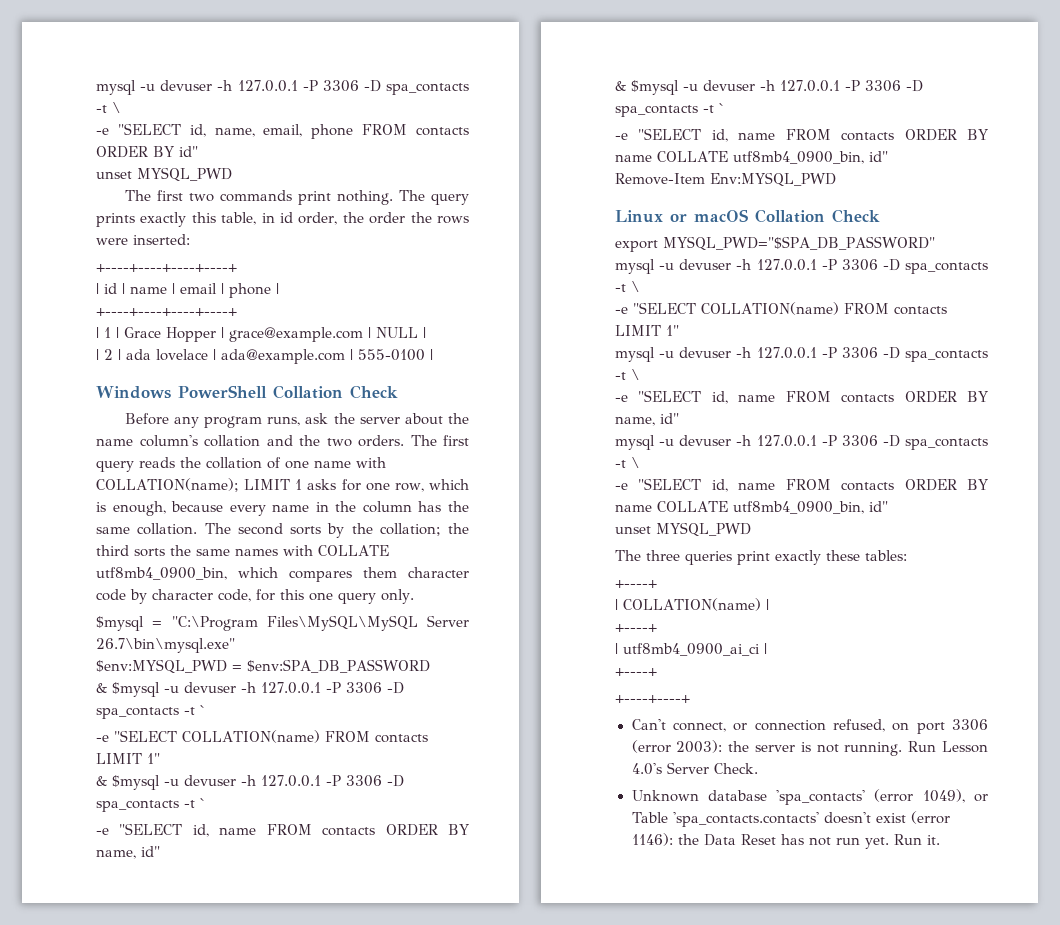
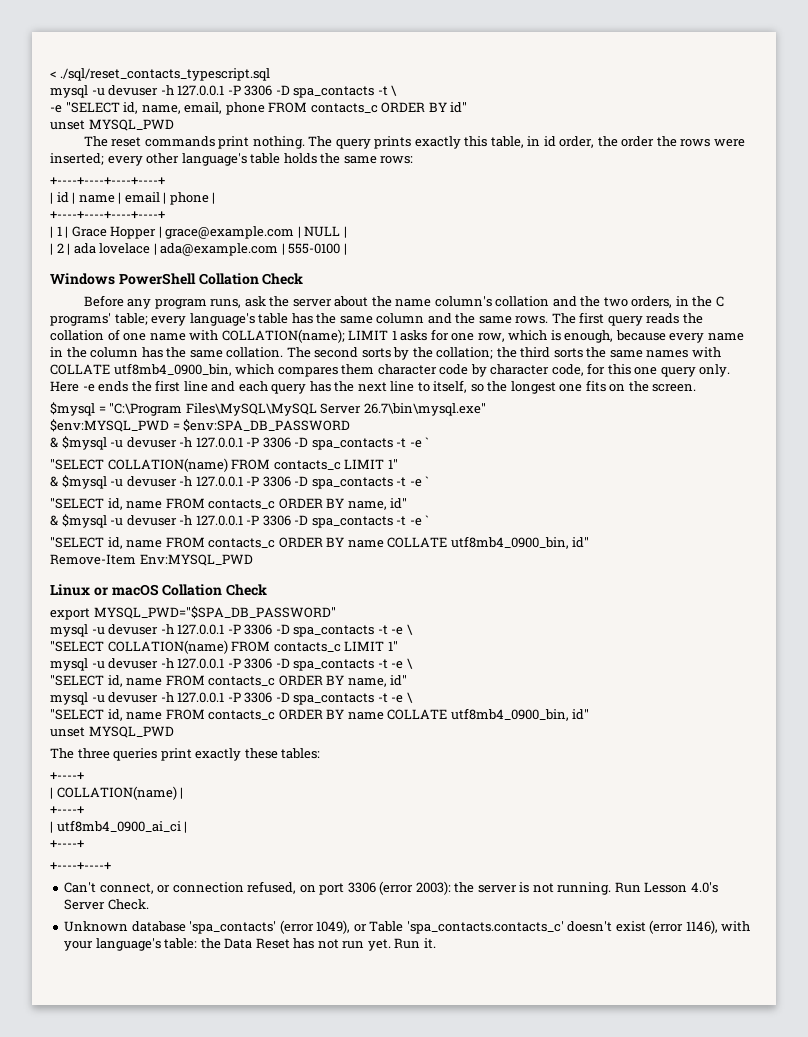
+ < ./sql/reset_contacts_typescript.sql
- -e "SELECT id, name, email, phone FROM contacts ORDER BY id"
+ -e "SELECT id, name, email, phone FROM contacts_c ORDER BY id"
- The first two commands print nothing.
+ The reset commands print nothing.
- The query prints exactly this table, in id order, the order the rows were inserted:
+ The query prints exactly this table, in id order, the order the rows were inserted; every other language's table holds the same rows:
- Before any program runs, ask the server about the name column's collation and the two orders.
+ Before any program runs, ask the server about the name column's collation and the two orders, in the C programs' table; every language's table has the same column and the same rows.
+ Here -e ends the first line and each query has the next line to itself, so the longest one fits on the screen.
  $env:MYSQL_PWD = $env:SPA_DB_PASSWORD
- & $mysql -u devuser -h 127.0.0.1 -P 3306 -D spa_contacts -t `
- -e "SELECT COLLATION(name) FROM contacts LIMIT 1"
- & $mysql -u devuser -h 127.0.0.1 -P 3306 -D spa_contacts -t `
- -e "SELECT id, name FROM contacts ORDER BY name, id"
- & $mysql -u devuser -h 127.0.0.1 -P 3306 -D spa_contacts -t `
- -e "SELECT id, name FROM contacts ORDER BY name COLLATE utf8mb4_0900_bin, id"
+ & $mysql -u devuser -h 127.0.0.1 -P 3306 -D spa_contacts -t -e `
+ "SELECT COLLATION(name) FROM contacts_c LIMIT 1"
+ & $mysql -u devuser -h 127.0.0.1 -P 3306 -D spa_contacts -t -e `
+ "SELECT id, name FROM contacts_c ORDER BY name, id"
+ & $mysql -u devuser -h 127.0.0.1 -P 3306 -D spa_contacts -t -e `
+ "SELECT id, name FROM contacts_c ORDER BY name COLLATE utf8mb4_0900_bin, id"
  export MYSQL_PWD="$SPA_DB_PASSWORD"
- mysql -u devuser -h 127.0.0.1 -P 3306 -D spa_contacts -t \
- -e "SELECT COLLATION(name) FROM contacts LIMIT 1"
- mysql -u devuser -h 127.0.0.1 -P 3306 -D spa_contacts -t \
- -e "SELECT id, name FROM contacts ORDER BY name, id"
- mysql -u devuser -h 127.0.0.1 -P 3306 -D spa_contacts -t \
- -e "SELECT id, name FROM contacts ORDER BY name COLLATE utf8mb4_0900_bin, id"
+ mysql -u devuser -h 127.0.0.1 -P 3306 -D spa_contacts -t -e \
+ "SELECT COLLATION(name) FROM contacts_c LIMIT 1"
+ mysql -u devuser -h 127.0.0.1 -P 3306 -D spa_contacts -t -e \
+ "SELECT id, name FROM contacts_c ORDER BY name, id"
+ mysql -u devuser -h 127.0.0.1 -P 3306 -D spa_contacts -t -e \
+ "SELECT id, name FROM contacts_c ORDER BY name COLLATE utf8mb4_0900_bin, id"
- Unknown database 'spa_contacts' (error 1049), or Table 'spa_contacts.contacts' doesn't exist (error 1146): the Data Reset has not run yet.
+ Unknown database 'spa_contacts' (error 1049), or Table 'spa_contacts.contacts_c' doesn't exist (error 1146), with your language's table: the Data Reset has not run yet.

